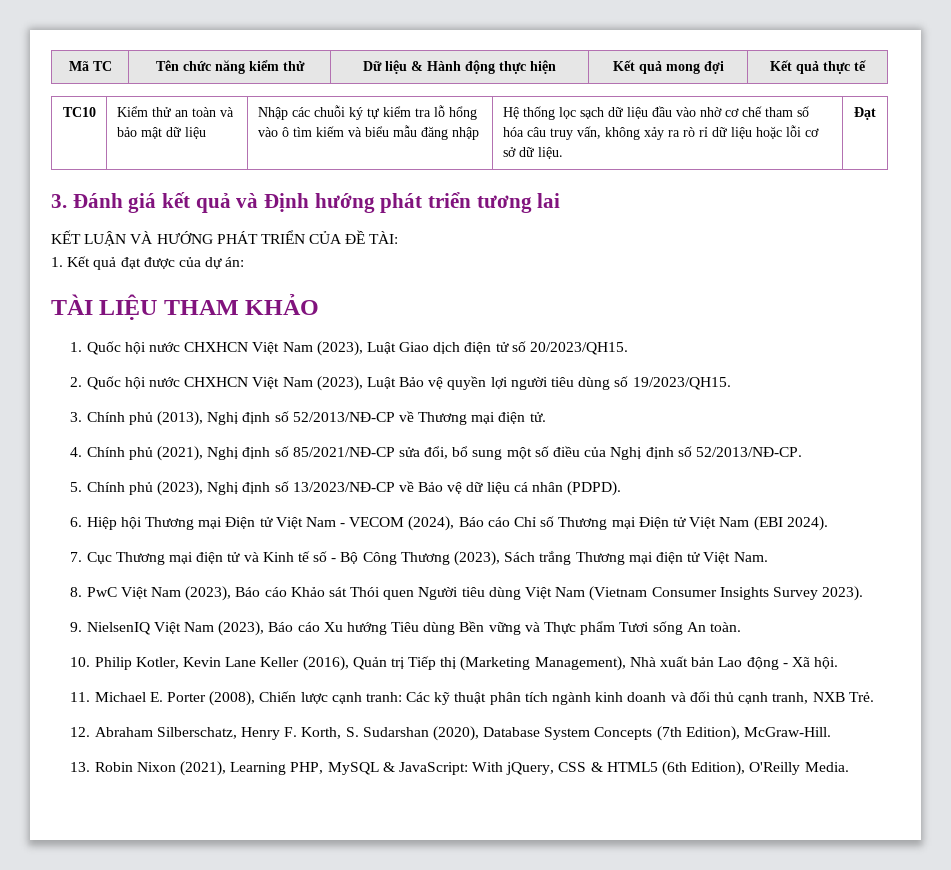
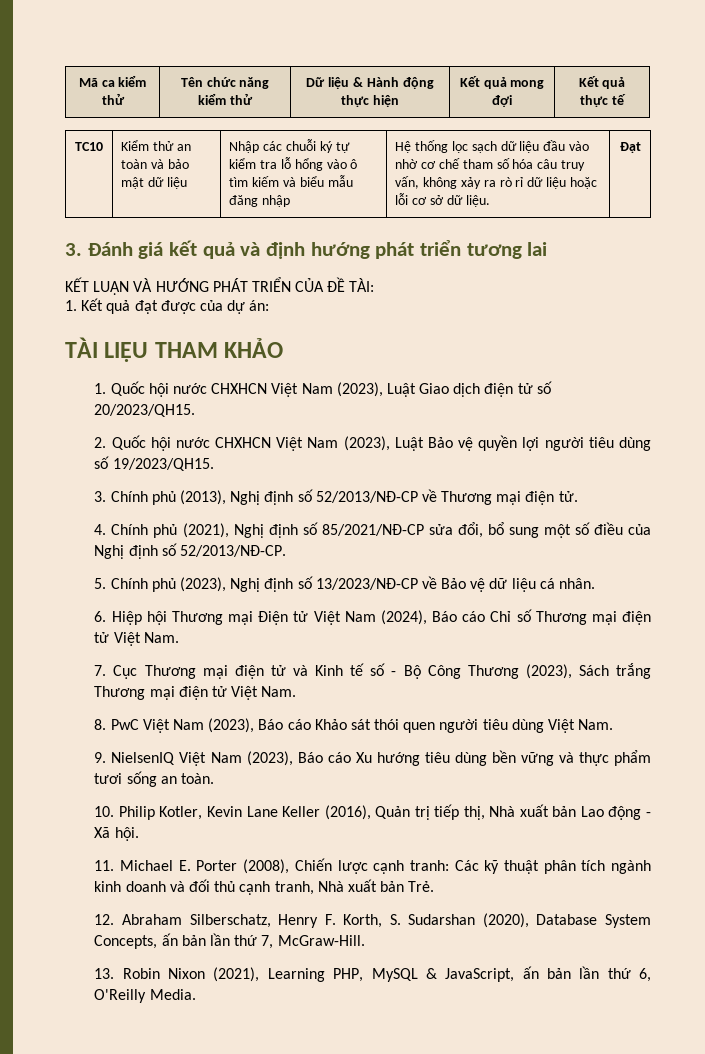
- Mã TC | Tên chức năng kiểm thử | Dữ liệu & Hành động thực hiện | Kết quả mong đợi | Kết quả thực tế
+ Mã ca kiểm thử | Tên chức năng kiểm thử | Dữ liệu & Hành động thực hiện | Kết quả mong đợi | Kết quả thực tế
- 3. Đánh giá kết quả và Định hướng phát triển tương lai
+ 3. Đánh giá kết quả và định hướng phát triển tương lai
- 5. Chính phủ (2023), Nghị định số 13/2023/NĐ-CP về Bảo vệ dữ liệu cá nhân (PDPD).
+ 5. Chính phủ (2023), Nghị định số 13/2023/NĐ-CP về Bảo vệ dữ liệu cá nhân.
- 6. Hiệp hội Thương mại Điện tử Việt Nam - VECOM (2024), Báo cáo Chỉ số Thương mại Điện tử Việt Nam (EBI 2024).
+ 6. Hiệp hội Thương mại Điện tử Việt Nam (2024), Báo cáo Chỉ số Thương mại điện tử Việt Nam.
- 8. PwC Việt Nam (2023), Báo cáo Khảo sát Thói quen Người tiêu dùng Việt Nam (Vietnam Consumer Insights Survey 2023).
+ 8. PwC Việt Nam (2023), Báo cáo Khảo sát thói quen người tiêu dùng Việt Nam.
- 9. NielsenIQ Việt Nam (2023), Báo cáo Xu hướng Tiêu dùng Bền vững và Thực phẩm Tươi sống An toàn.
+ 9. NielsenIQ Việt Nam (2023), Báo cáo Xu hướng tiêu dùng bền vững và thực phẩm tươi sống an toàn.
- 10. Philip Kotler, Kevin Lane Keller (2016), Quản trị Tiếp thị (Marketing Management), Nhà xuất bản Lao động - Xã hội.
+ 10. Philip Kotler, Kevin Lane Keller (2016), Quản trị tiếp thị, Nhà xuất bản Lao động - Xã hội.
- 11. Michael E. Porter (2008), Chiến lược cạnh tranh: Các kỹ thuật phân tích ngành kinh doanh và đối thủ cạnh tranh, NXB Trẻ.
+ 11. Michael E. Porter (2008), Chiến lược cạnh tranh: Các kỹ thuật phân tích ngành kinh doanh và đối thủ cạnh tranh, Nhà xuất bản Trẻ.
- 12. Abraham Silberschatz, Henry F. Korth, S. Sudarshan (2020), Database System Concepts (7th Edition), McGraw-Hill.
+ 12. Abraham Silberschatz, Henry F. Korth, S. Sudarshan (2020), Database System Concepts, ấn bản lần thứ 7, McGraw-Hill.
- 13. Robin Nixon (2021), Learning PHP, MySQL & JavaScript: With jQuery, CSS & HTML5 (6th Edition), O'Reilly Media.
+ 13. Robin Nixon (2021), Learning PHP, MySQL & JavaScript, ấn bản lần thứ 6, O'Reilly Media.

